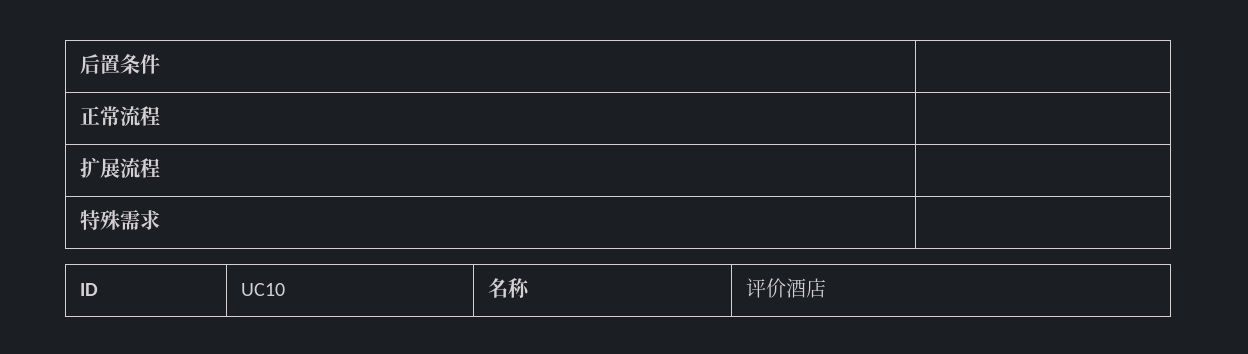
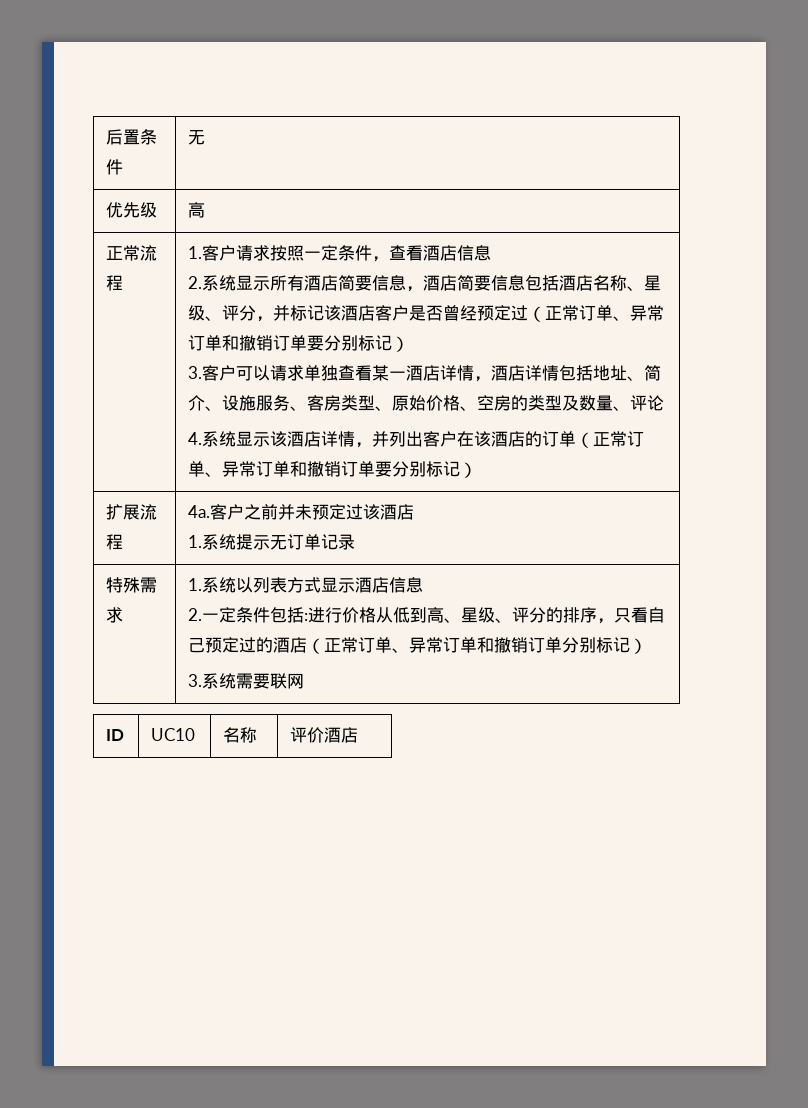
- 后置条件 |
+ 后置条件 | 无
+ 优先级 | 高
- 扩展流程 |
- 特殊需求 |
+ 1.客户请求按照一定条件，查看酒店信息
+ 2.系统显示所有酒店简要信息，酒店简要信息包括酒店名称、星级、评分，并标记该酒店客户是否曾经预定过（正常订单、异常订单和撤销订单要分别标记）
+ 3.客户可以请求单独查看某一酒店详情，酒店详情包括地址、简介、设施服务、客房类型、原始价格、空房的类型及数量、评论
+ 4.系统显示该酒店详情，并列出客户在该酒店的订单（正常订单、异常订单和撤销订单要分别标记）
+ 扩展流程 | 4a.客户之前并未预定过该酒店
+ 1.系统提示无订单记录
+ 特殊需求 | 1.系统以列表方式显示酒店信息
+ 2.一定条件包括:进行价格从低到高、星级、评分的排序，只看自己预定过的酒店（正常订单、异常订单和撤销订单分别标记）
+ 3.系统需要联网

